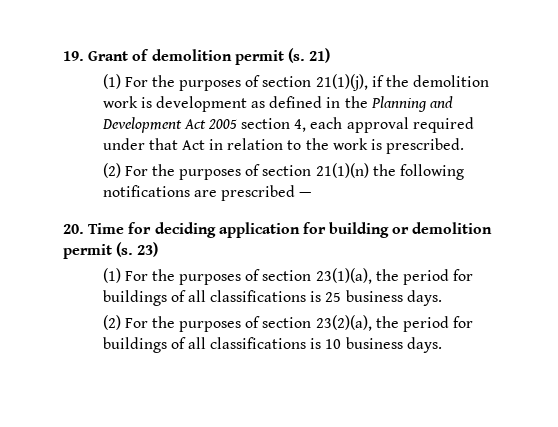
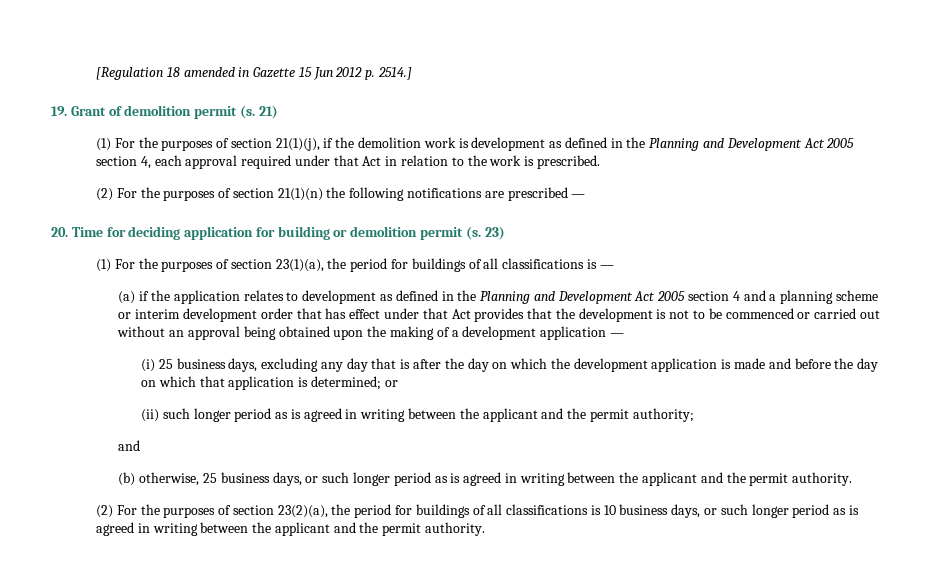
+ [Regulation 18 amended in Gazette 15 Jun 2012 p. 2514.]
- (1) For the purposes of section 23(1)(a), the period for buildings of all classifications is 25 business days.
+ (1) For the purposes of section 23(1)(a), the period for buildings of all classifications is —
+ (a) if the application relates to development as defined in the Planning and Development Act 2005 section 4 and a planning scheme or interim development order that has effect under that Act provides that the development is not to be commenced or carried out without an approval being obtained upon the making of a development application —
+ (i) 25 business days, excluding any day that is after the day on which the development application is made and before the day on which that application is determined; or
+ (ii) such longer period as is agreed in writing between the applicant and the permit authority;
+ and
+ (b) otherwise, 25 business days, or such longer period as is agreed in writing between the applicant and the permit authority.
- (2) For the purposes of section 23(2)(a), the period for buildings of all classifications is 10 business days.
+ (2) For the purposes of section 23(2)(a), the period for buildings of all classifications is 10 business days, or such longer period as is agreed in writing between the applicant and the permit authority.

